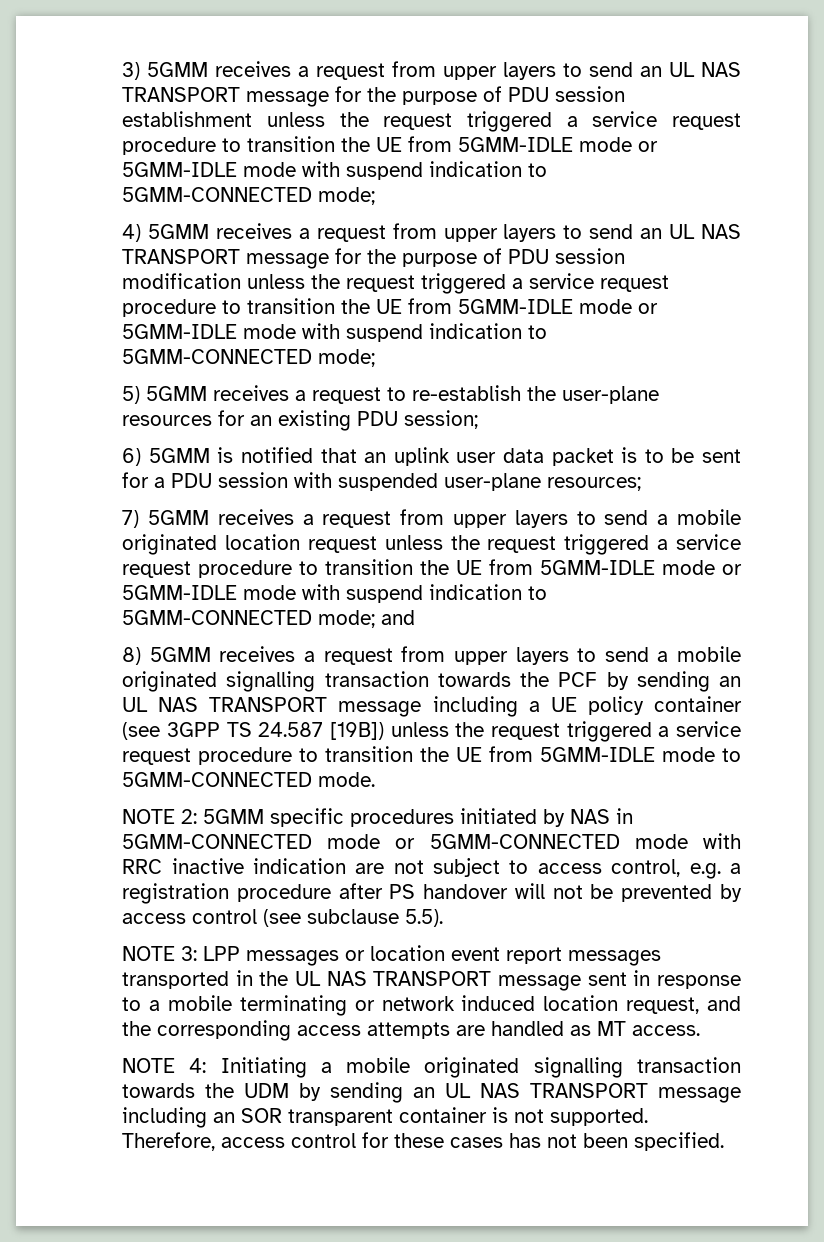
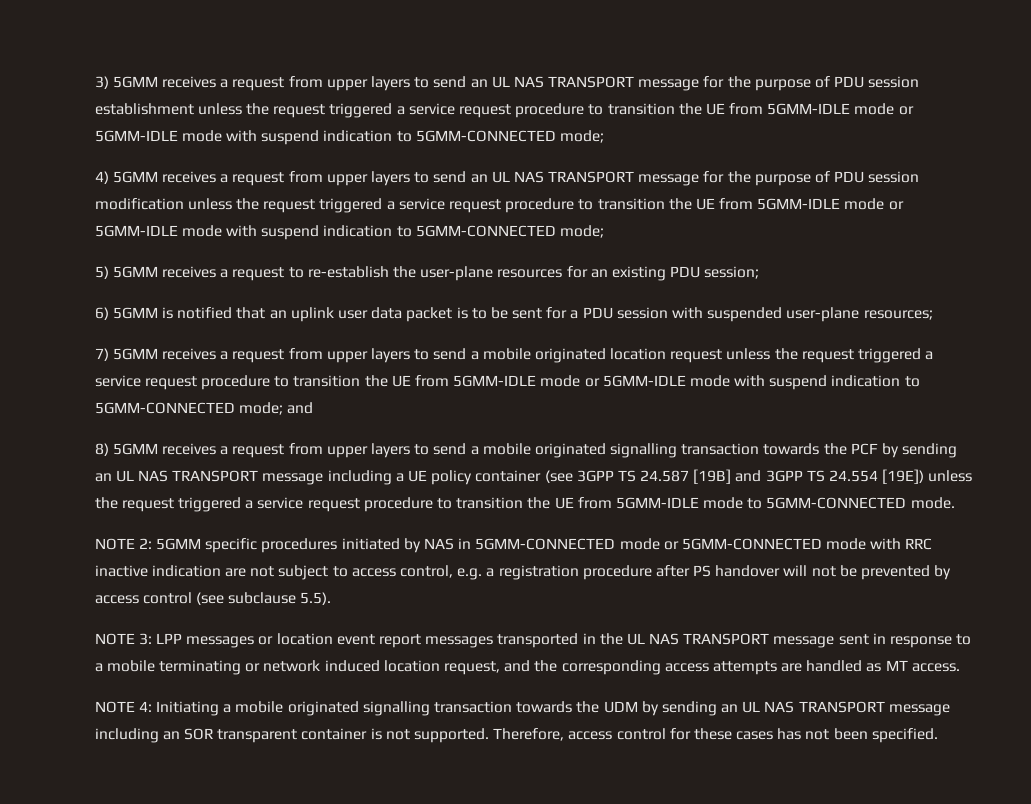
- 8) 5GMM receives a request from upper layers to send a mobile originated signalling transaction towards the PCF by sending an UL NAS TRANSPORT message including a UE policy container (see 3GPP TS 24.587 [19B]) unless the request triggered a service request procedure to transition the UE from 5GMM-IDLE mode to 5GMM-CONNECTED mode.
+ 8) 5GMM receives a request from upper layers to send a mobile originated signalling transaction towards the PCF by sending an UL NAS TRANSPORT message including a UE policy container (see 3GPP TS 24.587 [19B] and 3GPP TS 24.554 [19E]) unless the request triggered a service request procedure to transition the UE from 5GMM-IDLE mode to 5GMM-CONNECTED mode.

